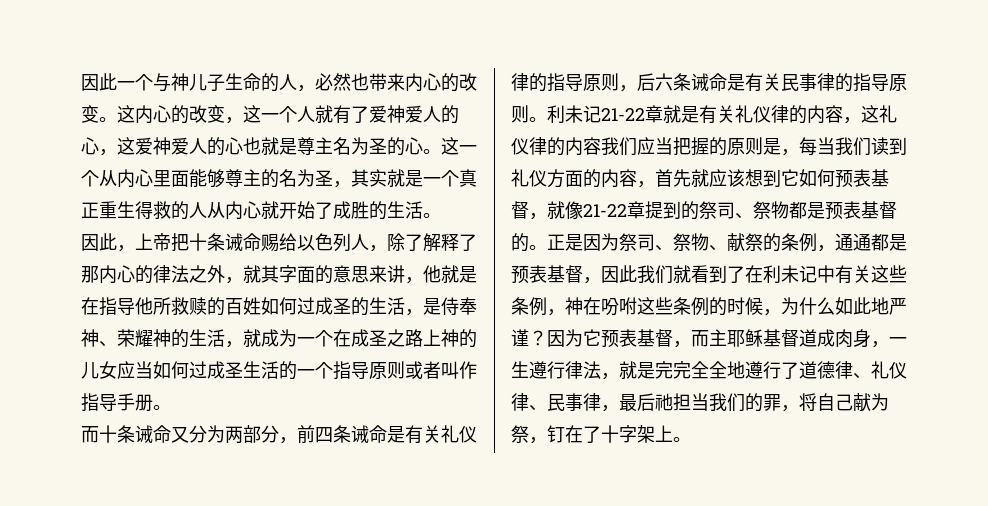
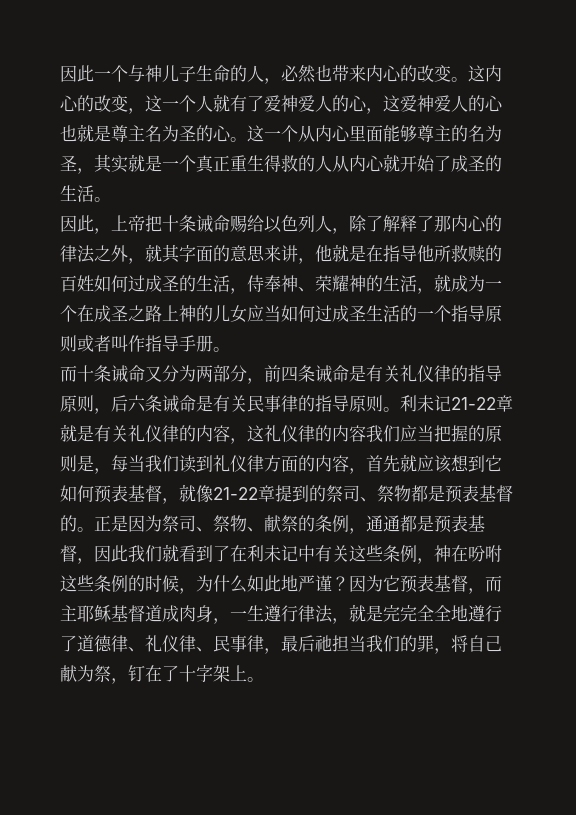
- 这一个从内心里面能够尊主的名为圣，其实就是一个真正重生得救的人从内心就开始了成胜的生活。
+ 这一个从内心里面能够尊主的名为圣，其实就是一个真正重生得救的人从内心就开始了成圣的生活。
- 因此，上帝把十条诫命赐给以色列人，除了解释了那内心的律法之外，就其字面的意思来讲，他就是在指导他所救赎的百姓如何过成圣的生活，是侍奉神、荣耀神的生活，就成为一个在成圣之路上神的儿女应当如何过成圣生活的一个指导原则或者叫作指导手册。
+ 因此，上帝把十条诫命赐给以色列人，除了解释了那内心的律法之外，就其字面的意思来讲，他就是在指导他所救赎的百姓如何过成圣的生活，侍奉神、荣耀神的生活，就成为一个在成圣之路上神的儿女应当如何过成圣生活的一个指导原则或者叫作指导手册。
- 利未记21-22章就是有关礼仪律的内容，这礼仪律的内容我们应当把握的原则是，每当我们读到礼仪方面的内容，首先就应该想到它如何预表基督，就像21-22章提到的祭司、祭物都是预表基督的。
+ 利未记21-22章就是有关礼仪律的内容，这礼仪律的内容我们应当把握的原则是，每当我们读到礼仪律方面的内容，首先就应该想到它如何预表基督，就像21-22章提到的祭司、祭物都是预表基督的。

